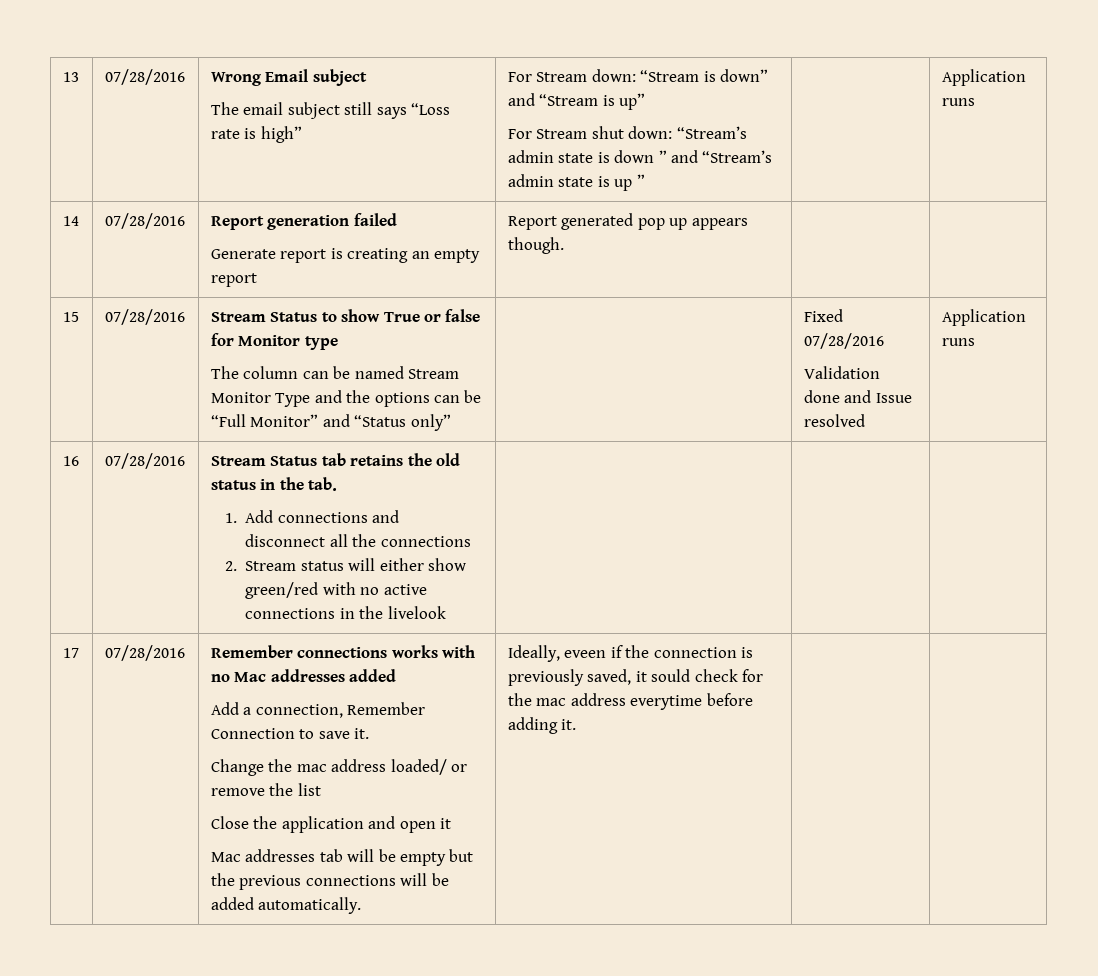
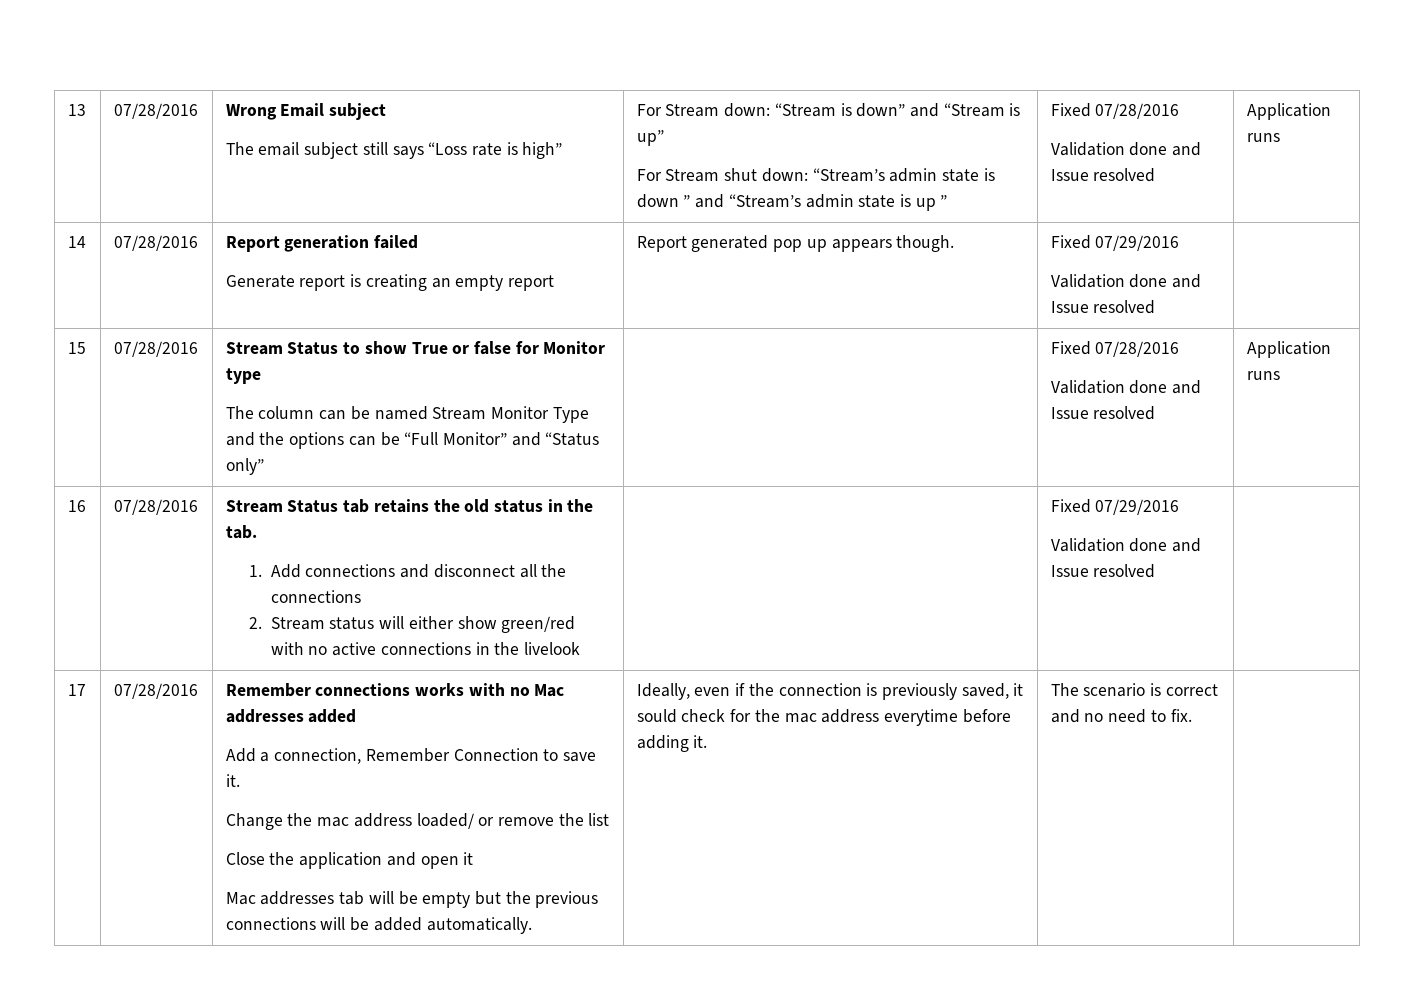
- For Stream shut down: “Stream’s admin state is down ” and “Stream’s admin state is up ”
+ For Stream shut down: “Stream’s admin state is down ” and “Stream’s admin state is up ” | Fixed 07/28/2016
+ Validation done and Issue resolved
  14 | 07/28/2016 | Report generation failed
- Generate report is creating an empty report | Report generated pop up appears though. | |
+ Generate report is creating an empty report | Report generated pop up appears though. | Fixed 07/29/2016
+ Validation done and Issue resolved |
- 2. Stream status will either show green/red with no active connections in the livelook
+ 2. Stream status will either show green/red with no active connections in the livelook | | Fixed 07/29/2016
+ Validation done and Issue resolved
- Ideally, eveen if the connection is previously saved, it sould check for the mac address everytime before adding it.
+ Ideally, even if the connection is previously saved, it sould check for the mac address everytime before adding it.
+ The scenario is correct and no need to fix.

